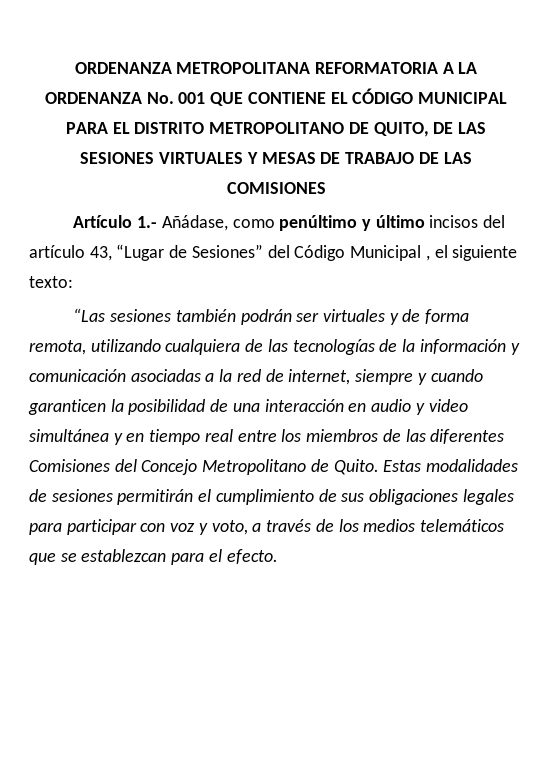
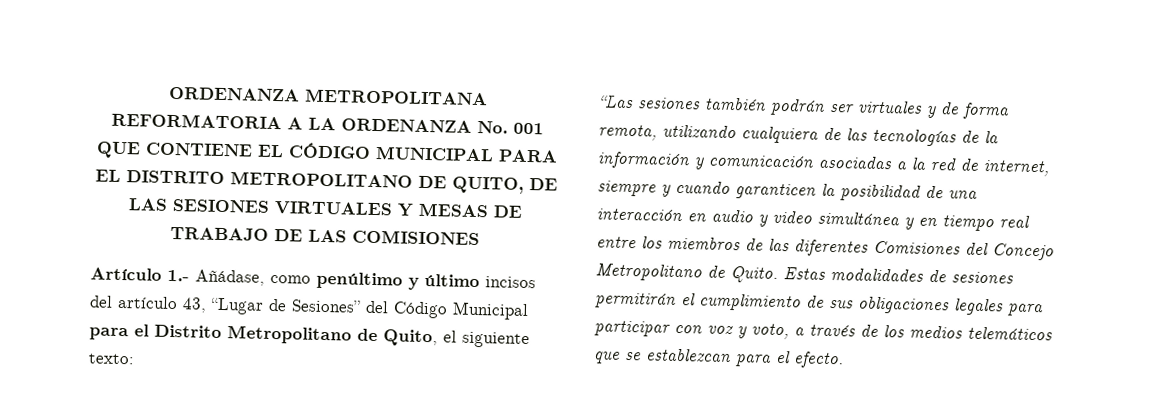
- Artículo 1.- Añádase, como penúltimo y último incisos del artículo 43, “Lugar de Sesiones” del Código Municipal , el siguiente texto:
+ Artículo 1.- Añádase, como penúltimo y último incisos del artículo 43, “Lugar de Sesiones” del Código Municipal para el Distrito Metropolitano de Quito, el siguiente texto:

